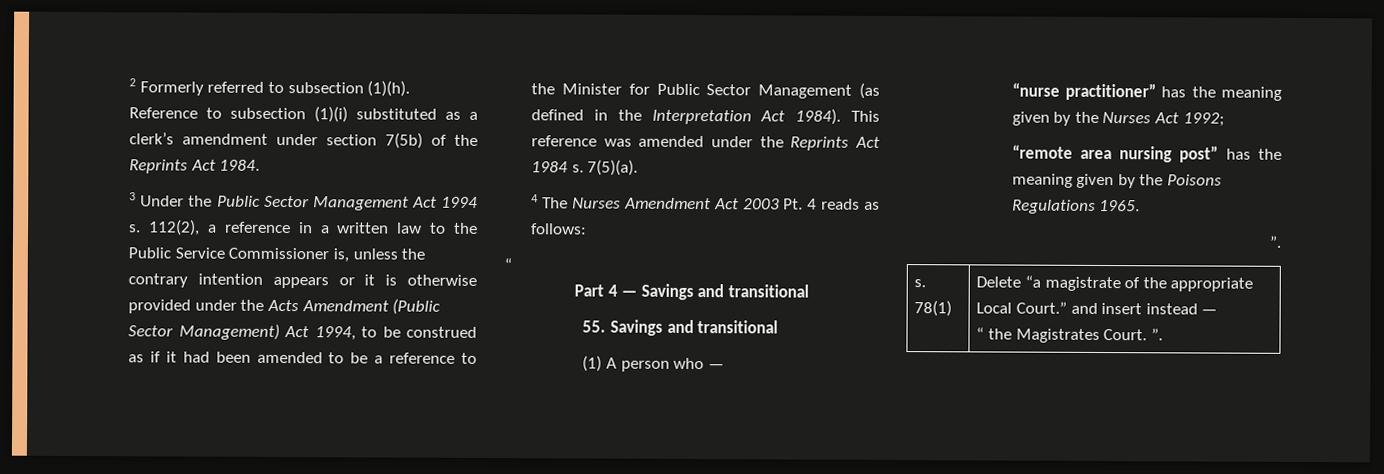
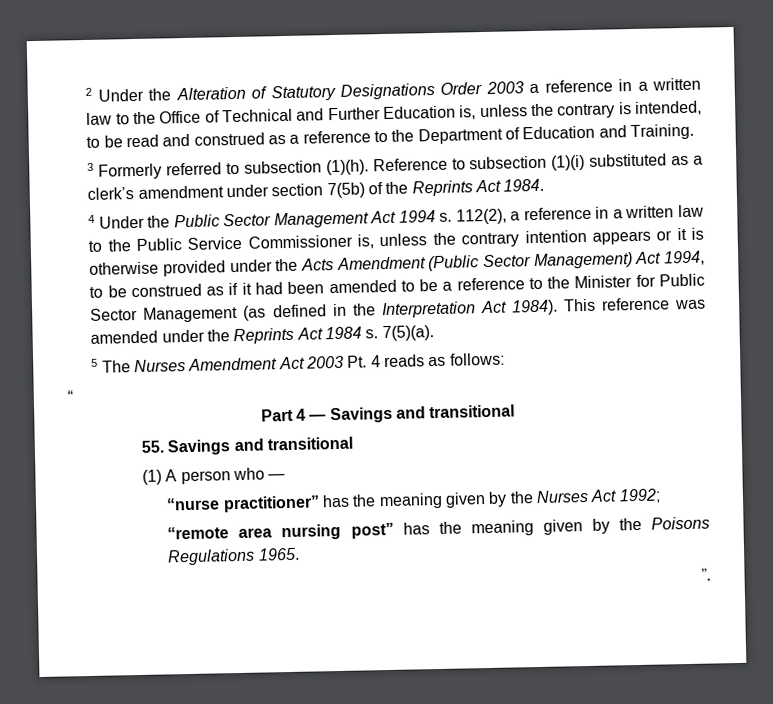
- 2 Formerly referred to subsection (1)(h).
+ 2 Under the Alteration of Statutory Designations Order 2003 a reference in a written law to the Office of Technical and Further Education is, unless the contrary is intended, to be read and construed as a reference to the Department of Education and Training.
+ 3 Formerly referred to subsection (1)(h).
- 3 Under the Public Sector Management Act 1994 s.
+ 4 Under the Public Sector Management Act 1994 s.
- 4 The Nurses Amendment Act 2003 Pt. 4 reads as follows:
+ 5 The Nurses Amendment Act 2003 Pt. 4 reads as follows:
- s. 78(1) | Delete “a magistrate of the appropriate Local Court.” and insert instead —
- “ the Magistrates Court. ”.

